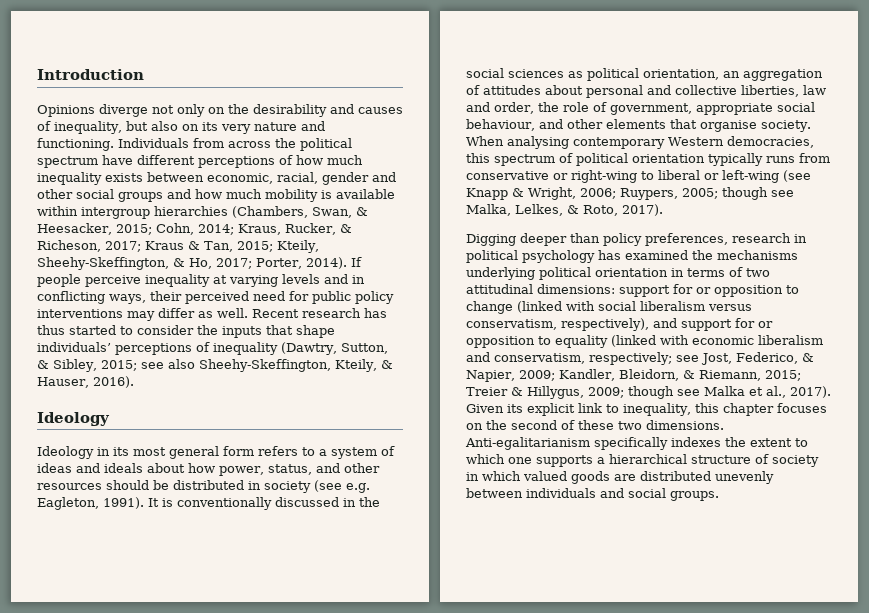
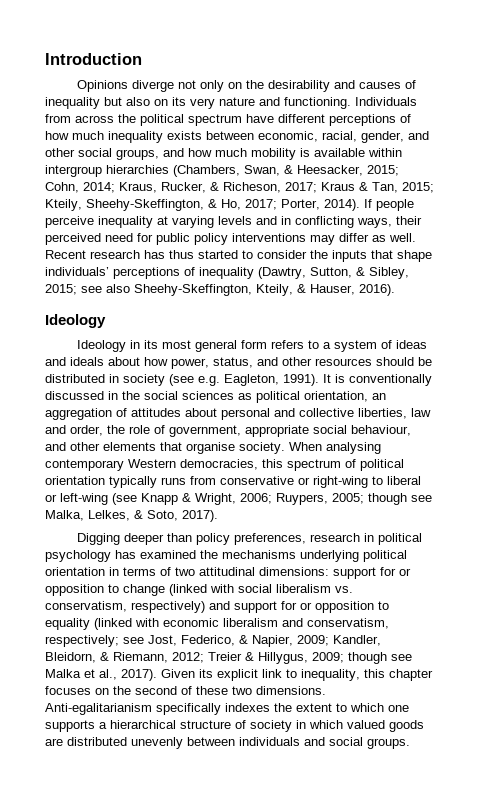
- Opinions diverge not only on the desirability and causes of inequality, but also on its very nature and functioning.
+ Opinions diverge not only on the desirability and causes of inequality but also on its very nature and functioning.
- Individuals from across the political spectrum have different perceptions of how much inequality exists between economic, racial, gender and other social groups and how much mobility is available within intergroup hierarchies (Chambers, Swan, & Heesacker, 2015; Cohn, 2014; Kraus, Rucker, & Richeson, 2017; Kraus & Tan, 2015; Kteily, Sheehy-Skeffington, & Ho, 2017; Porter, 2014).
+ Individuals from across the political spectrum have different perceptions of how much inequality exists between economic, racial, gender, and other social groups, and how much mobility is available within intergroup hierarchies (Chambers, Swan, & Heesacker, 2015; Cohn, 2014; Kraus, Rucker, & Richeson, 2017; Kraus & Tan, 2015; Kteily, Sheehy-Skeffington, & Ho, 2017; Porter, 2014).
- When analysing contemporary Western democracies, this spectrum of political orientation typically runs from conservative or right-wing to liberal or left-wing (see Knapp & Wright, 2006; Ruypers, 2005; though see Malka, Lelkes, & Roto, 2017).
+ When analysing contemporary Western democracies, this spectrum of political orientation typically runs from conservative or right-wing to liberal or left-wing (see Knapp & Wright, 2006; Ruypers, 2005; though see Malka, Lelkes, & Soto, 2017).
- support for or opposition to change (linked with social liberalism versus conservatism, respectively), and support for or opposition to equality (linked with economic liberalism and conservatism, respectively;
+ support for or opposition to change (linked with social liberalism vs. conservatism, respectively) and support for or opposition to equality (linked with economic liberalism and conservatism, respectively;
- Kandler, Bleidorn, & Riemann, 2015;
+ Kandler, Bleidorn, & Riemann, 2012;

